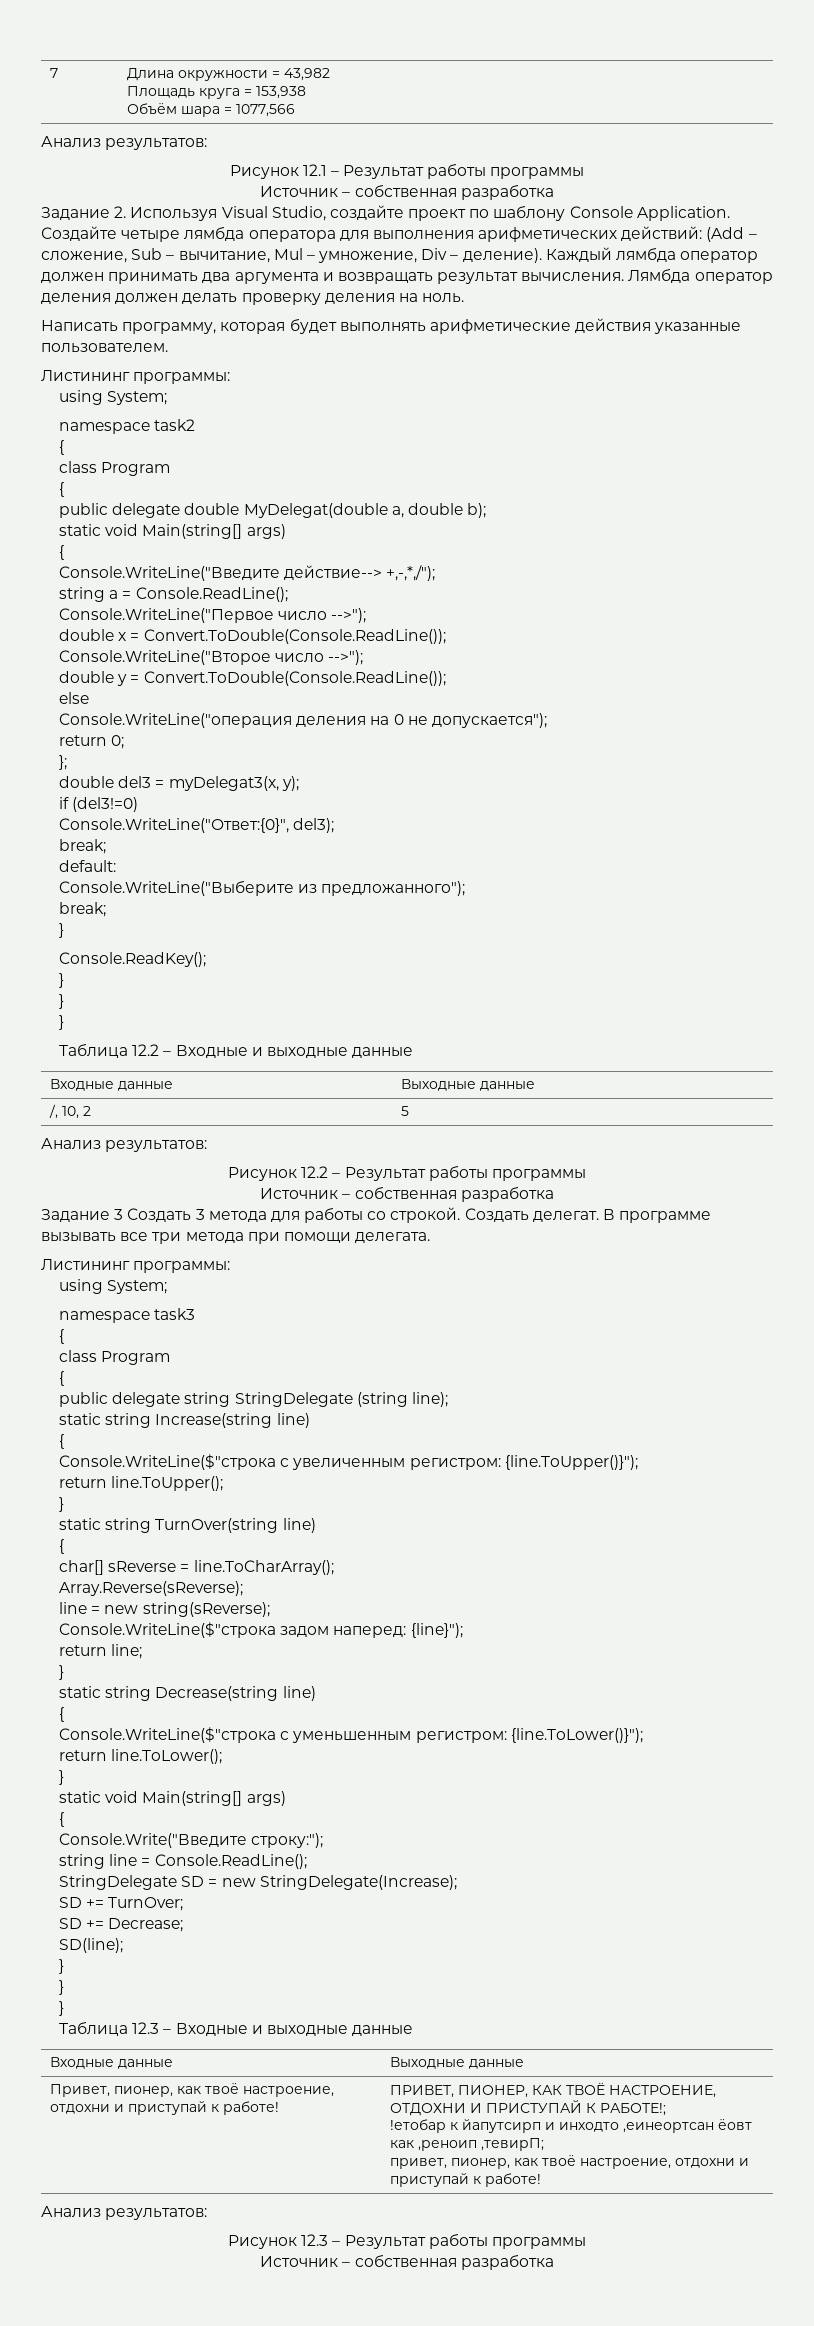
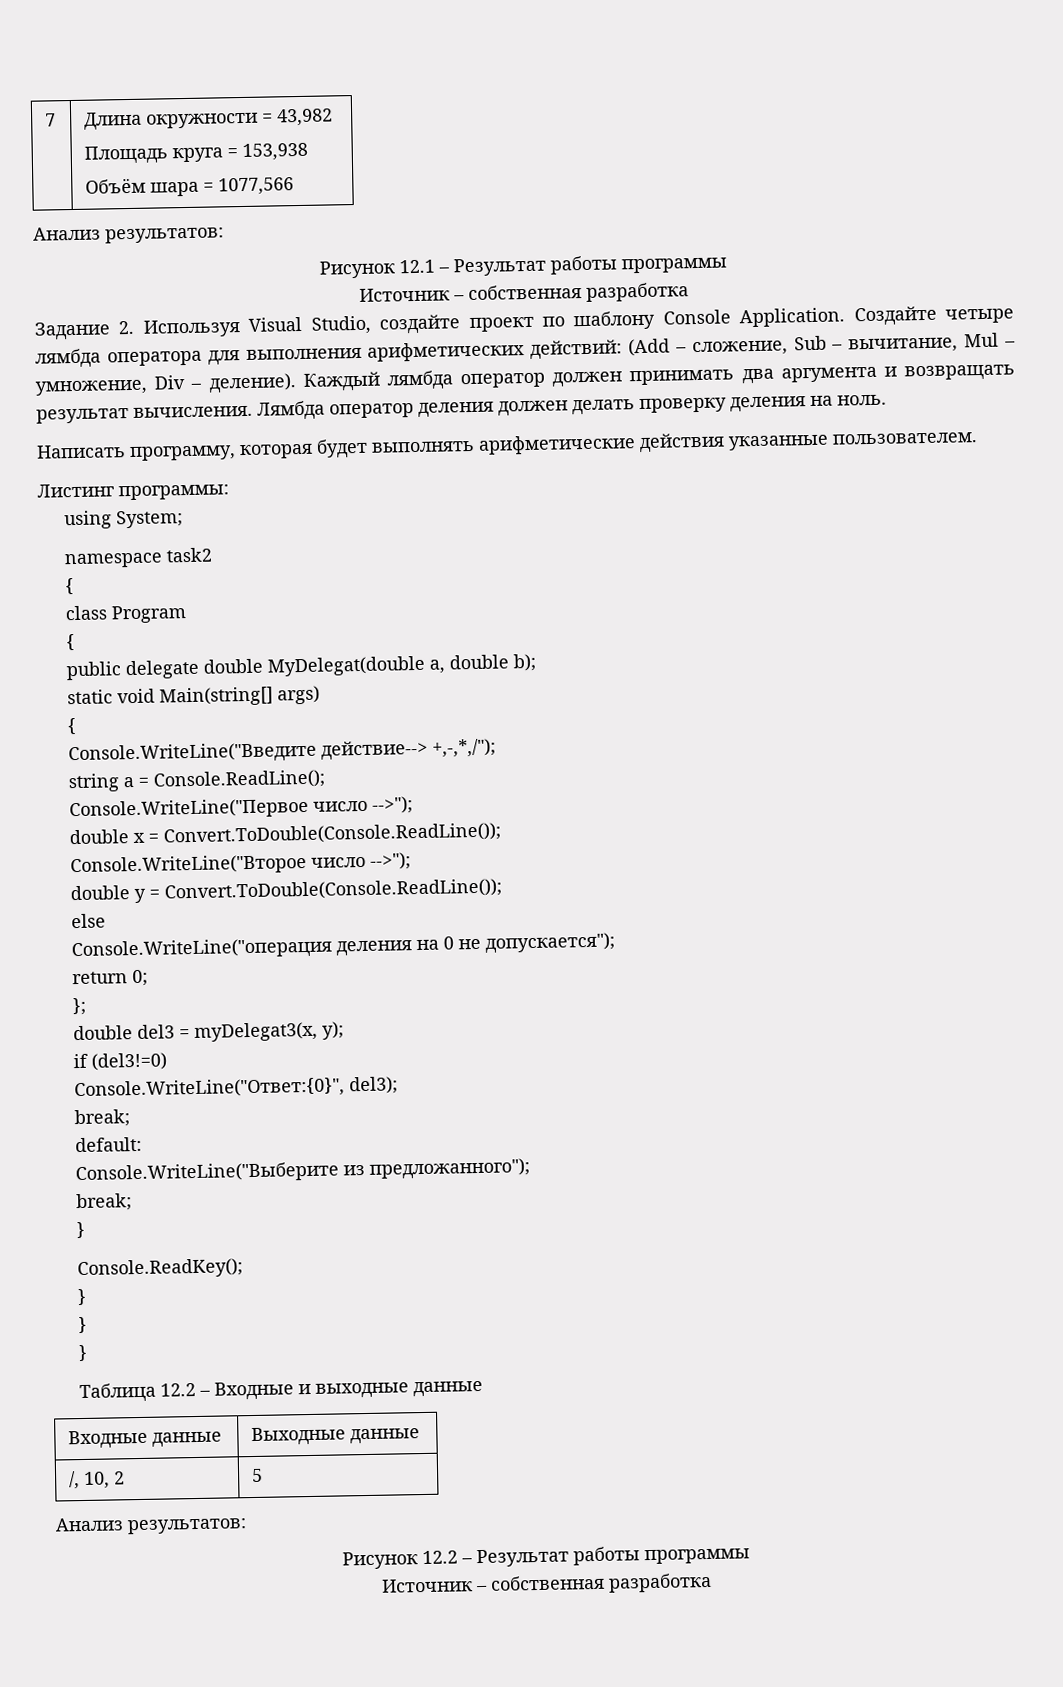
  Написать программу, которая будет выполнять арифметические действия указанные пользователем.
- Листининг программы:
+ Листинг программы:
- Задание 3 Создать 3 метода для работы со строкой. Создать делегат. В программе вызывать все три метода при помощи делегата.
- Листининг программы:
- using System;
- namespace task3
- {
- class Program
- {
- public delegate string StringDelegate (string line);
- static string Increase(string line)
- {
- Console.WriteLine($"строка с увеличенным регистром: {line.ToUpper()}");
- return line.ToUpper();
- }
- static string TurnOver(string line)
- {
- char[] sReverse = line.ToCharArray();
- Array.Reverse(sReverse);
- line = new string(sReverse);
- Console.WriteLine($"строка задом наперед: {line}");
- return line;
- }
- static string Decrease(string line)
- {
- Console.WriteLine($"строка с уменьшенным регистром: {line.ToLower()}");
- return line.ToLower();
- }
- static void Main(string[] args)
- {
- Console.Write("Введите строку:");
- string line = Console.ReadLine();
- StringDelegate SD = new StringDelegate(Increase);
- SD += TurnOver;
- SD += Decrease;
- SD(line);
- }
- }
- }
- Таблица 12.3 – Входные и выходные данные
- Входные данные | Выходные данные
- Привет, пионер, как твоё настроение, отдохни и приступай к работе! | ПРИВЕТ, ПИОНЕР, КАК ТВОЁ НАСТРОЕНИЕ, ОТДОХНИ И ПРИСТУПАЙ К РАБОТЕ!;
- !етобар к йапутсирп и инходто ,еинеортсан ёовт как ,реноип ,тевирП;
- привет, пионер, как твоё настроение, отдохни и приступай к работе!
- Анализ результатов:
- Рисунок 12.3 – Результат работы программы
- Источник – собственная разработка

